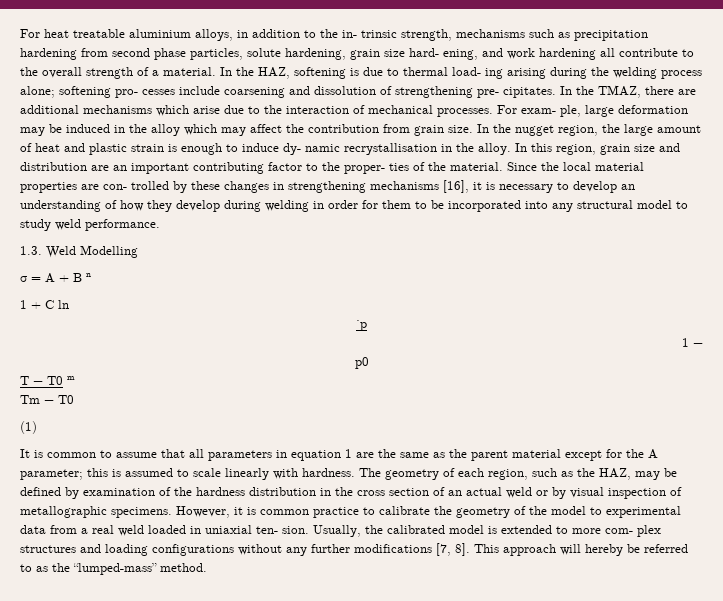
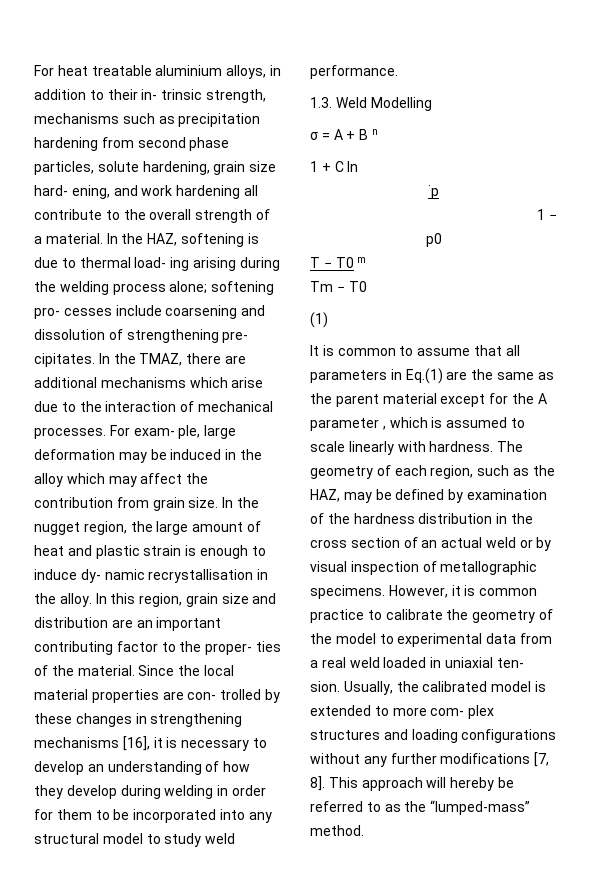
- For heat treatable aluminium alloys, in addition to the in- trinsic strength, mechanisms such as precipitation hardening from second phase particles, solute hardening, grain size hard- ening, and work hardening all contribute to the overall strength of a material.
+ For heat treatable aluminium alloys, in addition to their in- trinsic strength, mechanisms such as precipitation hardening from second phase particles, solute hardening, grain size hard- ening, and work hardening all contribute to the overall strength of a material.
- It is common to assume that all parameters in equation 1 are the same as the parent material except for the A parameter; this is assumed to scale linearly with hardness.
+ It is common to assume that all parameters in Eq.(1) are the same as the parent material except for the A parameter , which is assumed to scale linearly with hardness.

